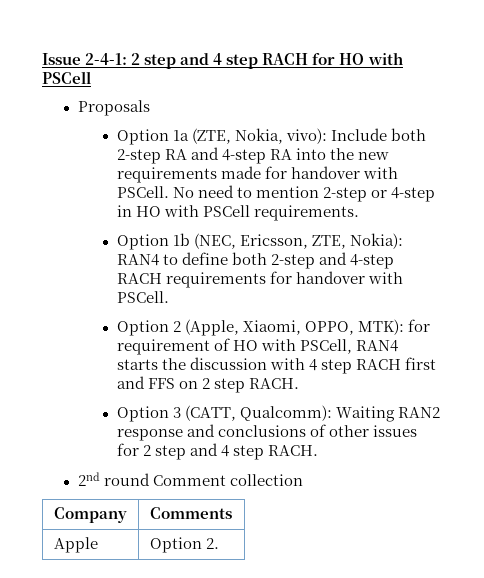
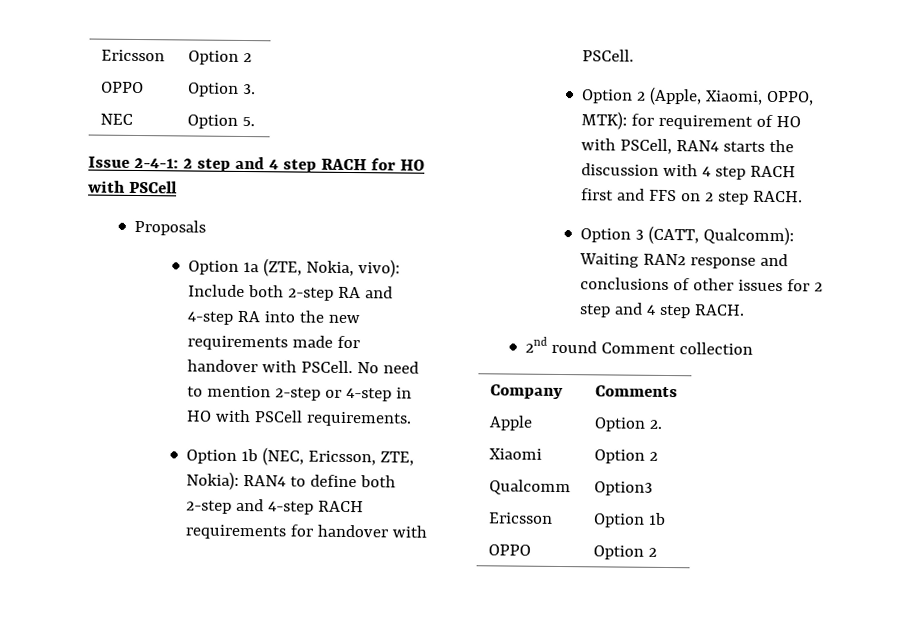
+ Ericsson | Option 2
+ OPPO | Option 3.
+ NEC | Option 5.
+ Xiaomi | Option 2
+ Qualcomm | Option3
+ Ericsson | Option 1b
+ OPPO | Option 2

